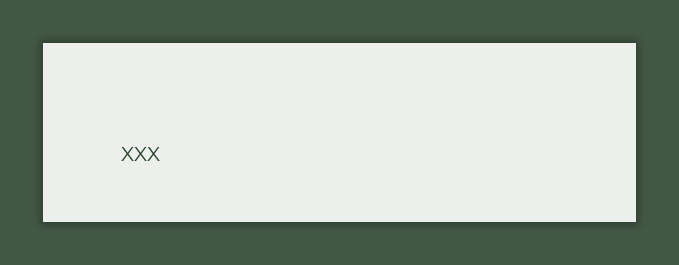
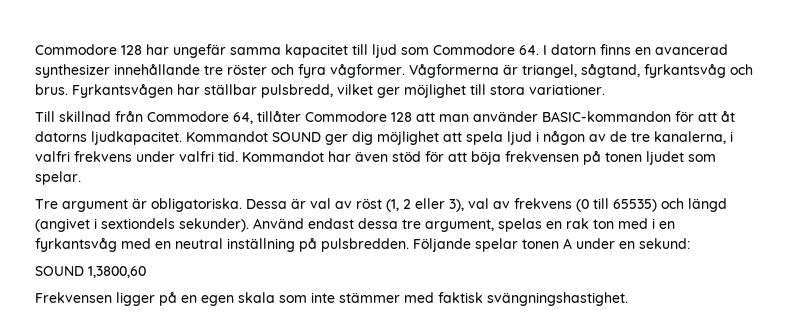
- XXX
+ Commodore 128 har ungefär samma kapacitet till ljud som Commodore 64. I datorn finns en avancerad synthesizer innehållande tre röster och fyra vågformer. Vågformerna är triangel, sågtand, fyrkantsvåg och brus. Fyrkantsvågen har ställbar pulsbredd, vilket ger möjlighet till stora variationer.
+ Till skillnad från Commodore 64, tillåter Commodore 128 att man använder BASIC-kommandon för att åt datorns ljudkapacitet. Kommandot SOUND ger dig möjlighet att spela ljud i någon av de tre kanalerna, i valfri frekvens under valfri tid. Kommandot har även stöd för att böja frekvensen på tonen ljudet som spelar.
+ Tre argument är obligatoriska. Dessa är val av röst (1, 2 eller 3), val av frekvens (0 till 65535) och längd (angivet i sextiondels sekunder). Använd endast dessa tre argument, spelas en rak ton med i en fyrkantsvåg med en neutral inställning på pulsbredden. Följande spelar tonen A under en sekund:
+ SOUND 1,3800,60
+ Frekvensen ligger på en egen skala som inte stämmer med faktisk svängningshastighet.

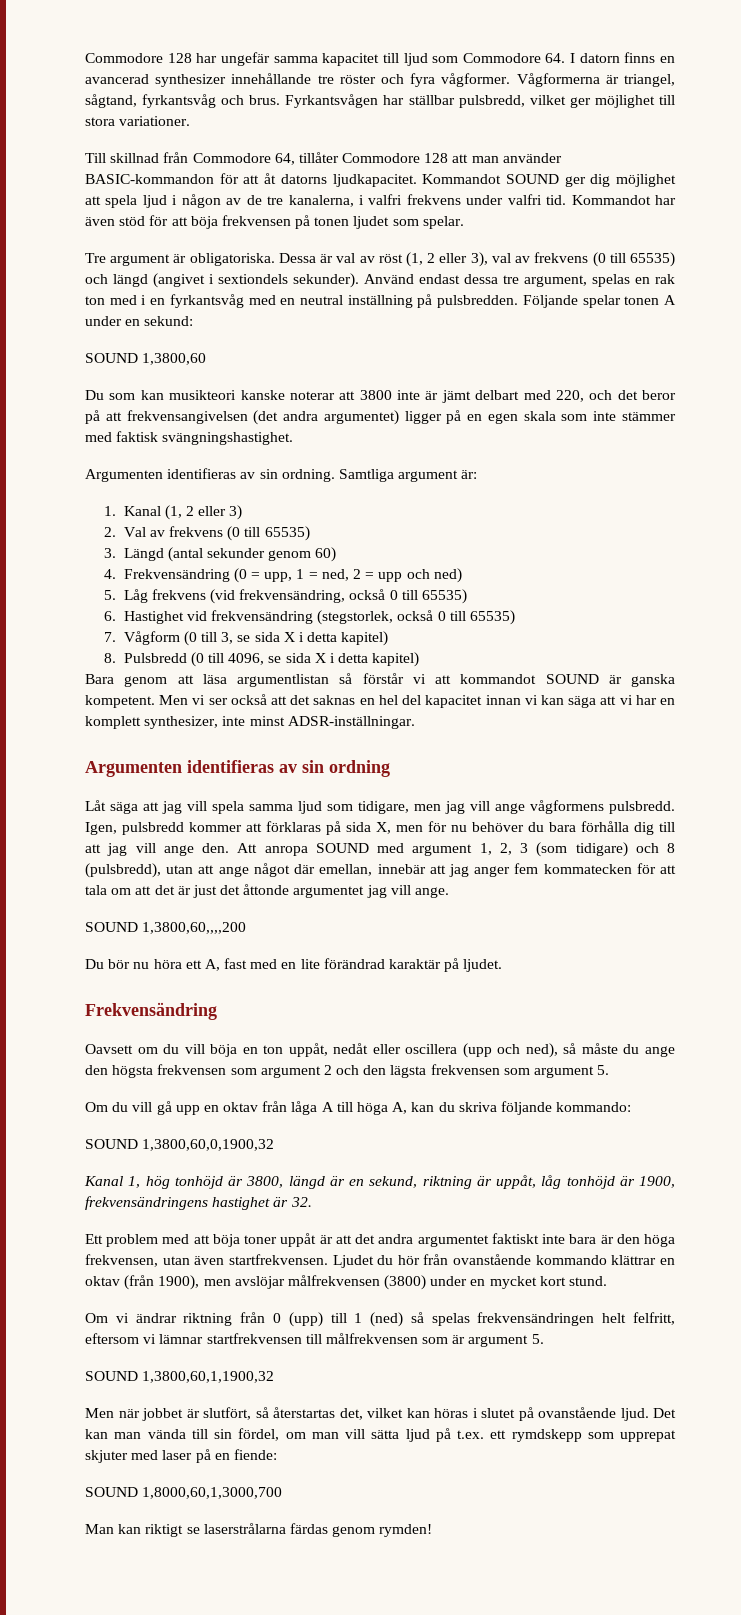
- Frekvensen ligger på en egen skala som inte stämmer med faktisk svängningshastighet.
+ Du som kan musikteori kanske noterar att 3800 inte är jämt delbart med 220, och det beror på att frekvensangivelsen (det andra argumentet) ligger på en egen skala som inte stämmer med faktisk svängningshastighet.
+ Argumenten identifieras av sin ordning. Samtliga argument är:
+ 1. Kanal (1, 2 eller 3)
+ 2. Val av frekvens (0 till 65535)
+ 3. Längd (antal sekunder genom 60)
+ 4. Frekvensändring (0 = upp, 1 = ned, 2 = upp och ned)
+ 5. Låg frekvens (vid frekvensändring, också 0 till 65535)
+ 6. Hastighet vid frekvensändring (stegstorlek, också 0 till 65535)
+ 7. Vågform (0 till 3, se sida X i detta kapitel)
+ 8. Pulsbredd (0 till 4096, se sida X i detta kapitel)
+ Bara genom att läsa argumentlistan så förstår vi att kommandot SOUND är ganska kompetent. Men vi ser också att det saknas en hel del kapacitet innan vi kan säga att vi har en komplett synthesizer, inte minst ADSR-inställningar.
+ Argumenten identifieras av sin ordning
+ Låt säga att jag vill spela samma ljud som tidigare, men jag vill ange vågformens pulsbredd. Igen, pulsbredd kommer att förklaras på sida X, men för nu behöver du bara förhålla dig till att jag vill ange den. Att anropa SOUND med argument 1, 2, 3 (som tidigare) och 8 (pulsbredd), utan att ange något där emellan, innebär att jag anger fem kommatecken för att tala om att det är just det åttonde argumentet jag vill ange.
+ SOUND 1,3800,60,,,,200
+ Du bör nu höra ett A, fast med en lite förändrad karaktär på ljudet.
+ Frekvensändring
+ Oavsett om du vill böja en ton uppåt, nedåt eller oscillera (upp och ned), så måste du ange den högsta frekvensen som argument 2 och den lägsta frekvensen som argument 5.
+ Om du vill gå upp en oktav från låga A till höga A, kan du skriva följande kommando:
+ SOUND 1,3800,60,0,1900,32
+ Kanal 1, hög tonhöjd är 3800, längd är en sekund, riktning är uppåt, låg tonhöjd är 1900, frekvensändringens hastighet är 32.
+ Ett problem med att böja toner uppåt är att det andra argumentet faktiskt inte bara är den höga frekvensen, utan även startfrekvensen. Ljudet du hör från ovanstående kommando klättrar en oktav (från 1900), men avslöjar målfrekvensen (3800) under en mycket kort stund.
+ Om vi ändrar riktning från 0 (upp) till 1 (ned) så spelas frekvensändringen helt felfritt, eftersom vi lämnar startfrekvensen till målfrekvensen som är argument 5.
+ SOUND 1,3800,60,1,1900,32
+ Men när jobbet är slutfört, så återstartas det, vilket kan höras i slutet på ovanstående ljud. Det kan man vända till sin fördel, om man vill sätta ljud på t.ex. ett rymdskepp som upprepat skjuter med laser på en fiende:
+ SOUND 1,8000,60,1,3000,700
+ Man kan riktigt se laserstrålarna färdas genom rymden!

